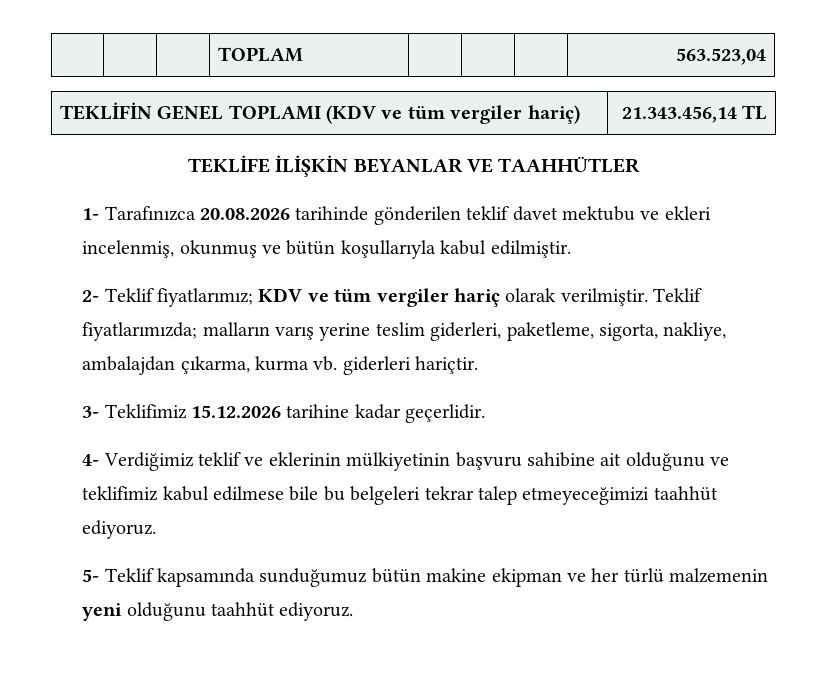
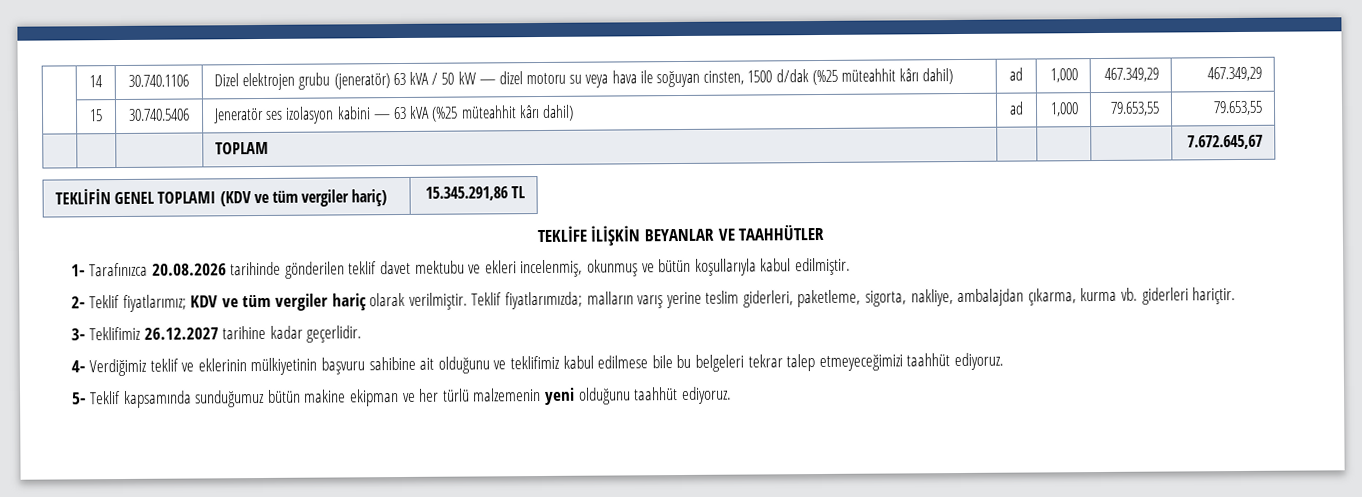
+ | 14 | 30.740.1106 | Dizel elektrojen grubu (jeneratör) 63 kVA / 50 kW — dizel motoru su veya hava ile soğuyan cinsten, 1500 d/dak (%25 müteahhit kârı dahil) | ad | 1,000 | 467.349,29 | 467.349,29
+ | 15 | 30.740.5406 | Jeneratör ses izolasyon kabini — 63 kVA (%25 müteahhit kârı dahil) | ad | 1,000 | 79.653,55 | 79.653,55
- | | | TOPLAM | | | | 563.523,04
+ | | | TOPLAM | | | | 7.672.645,67
- TEKLİFİN GENEL TOPLAMI (KDV ve tüm vergiler hariç) | 21.343.456,14 TL
+ TEKLİFİN GENEL TOPLAMI (KDV ve tüm vergiler hariç) | 15.345.291,86 TL
- 3- Teklifimiz 15.12.2026 tarihine kadar geçerlidir.
+ 3- Teklifimiz 26.12.2027 tarihine kadar geçerlidir.

